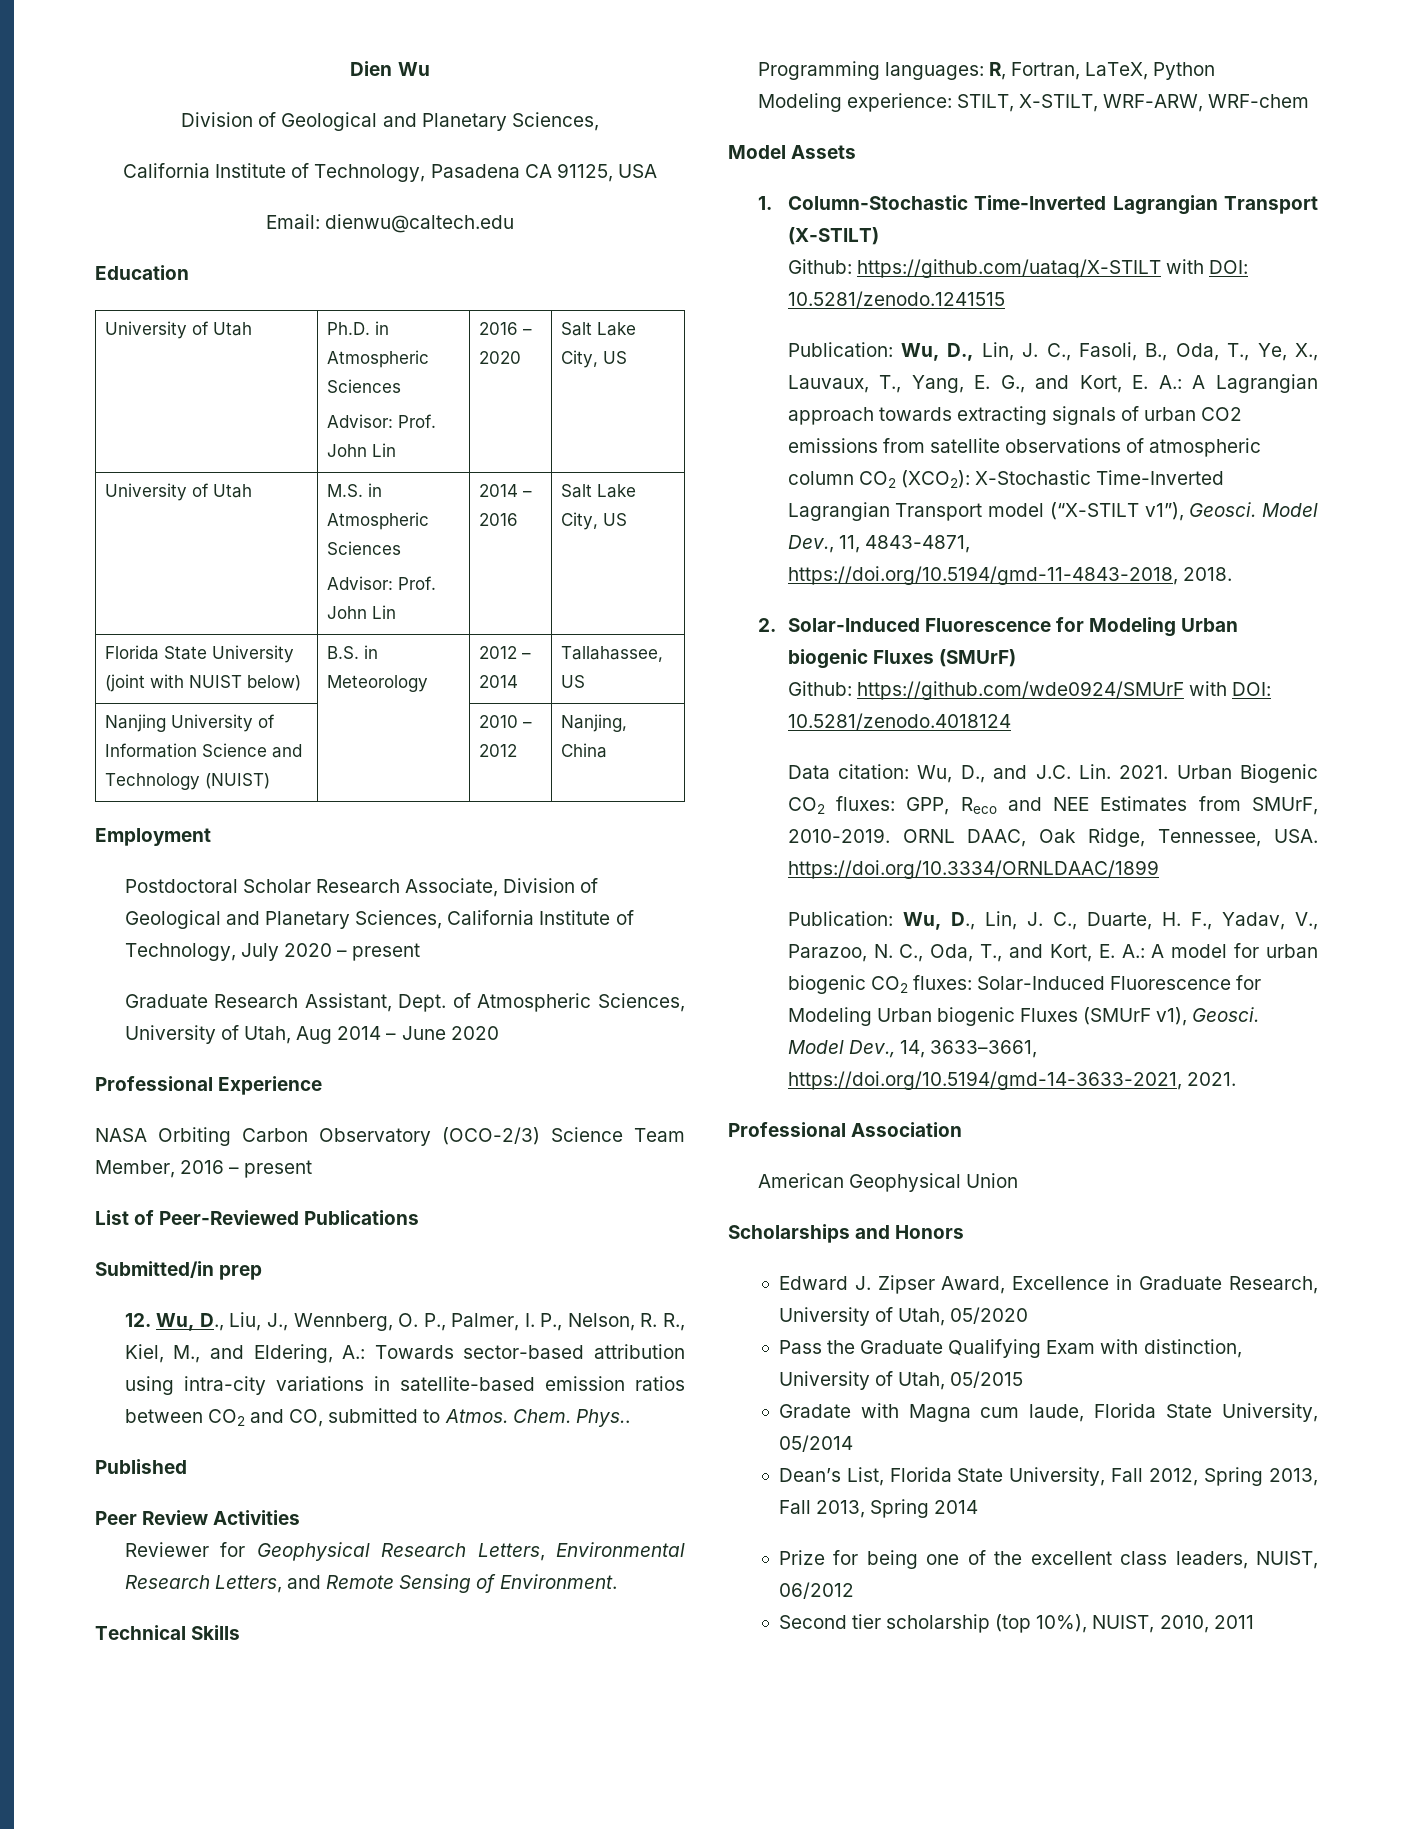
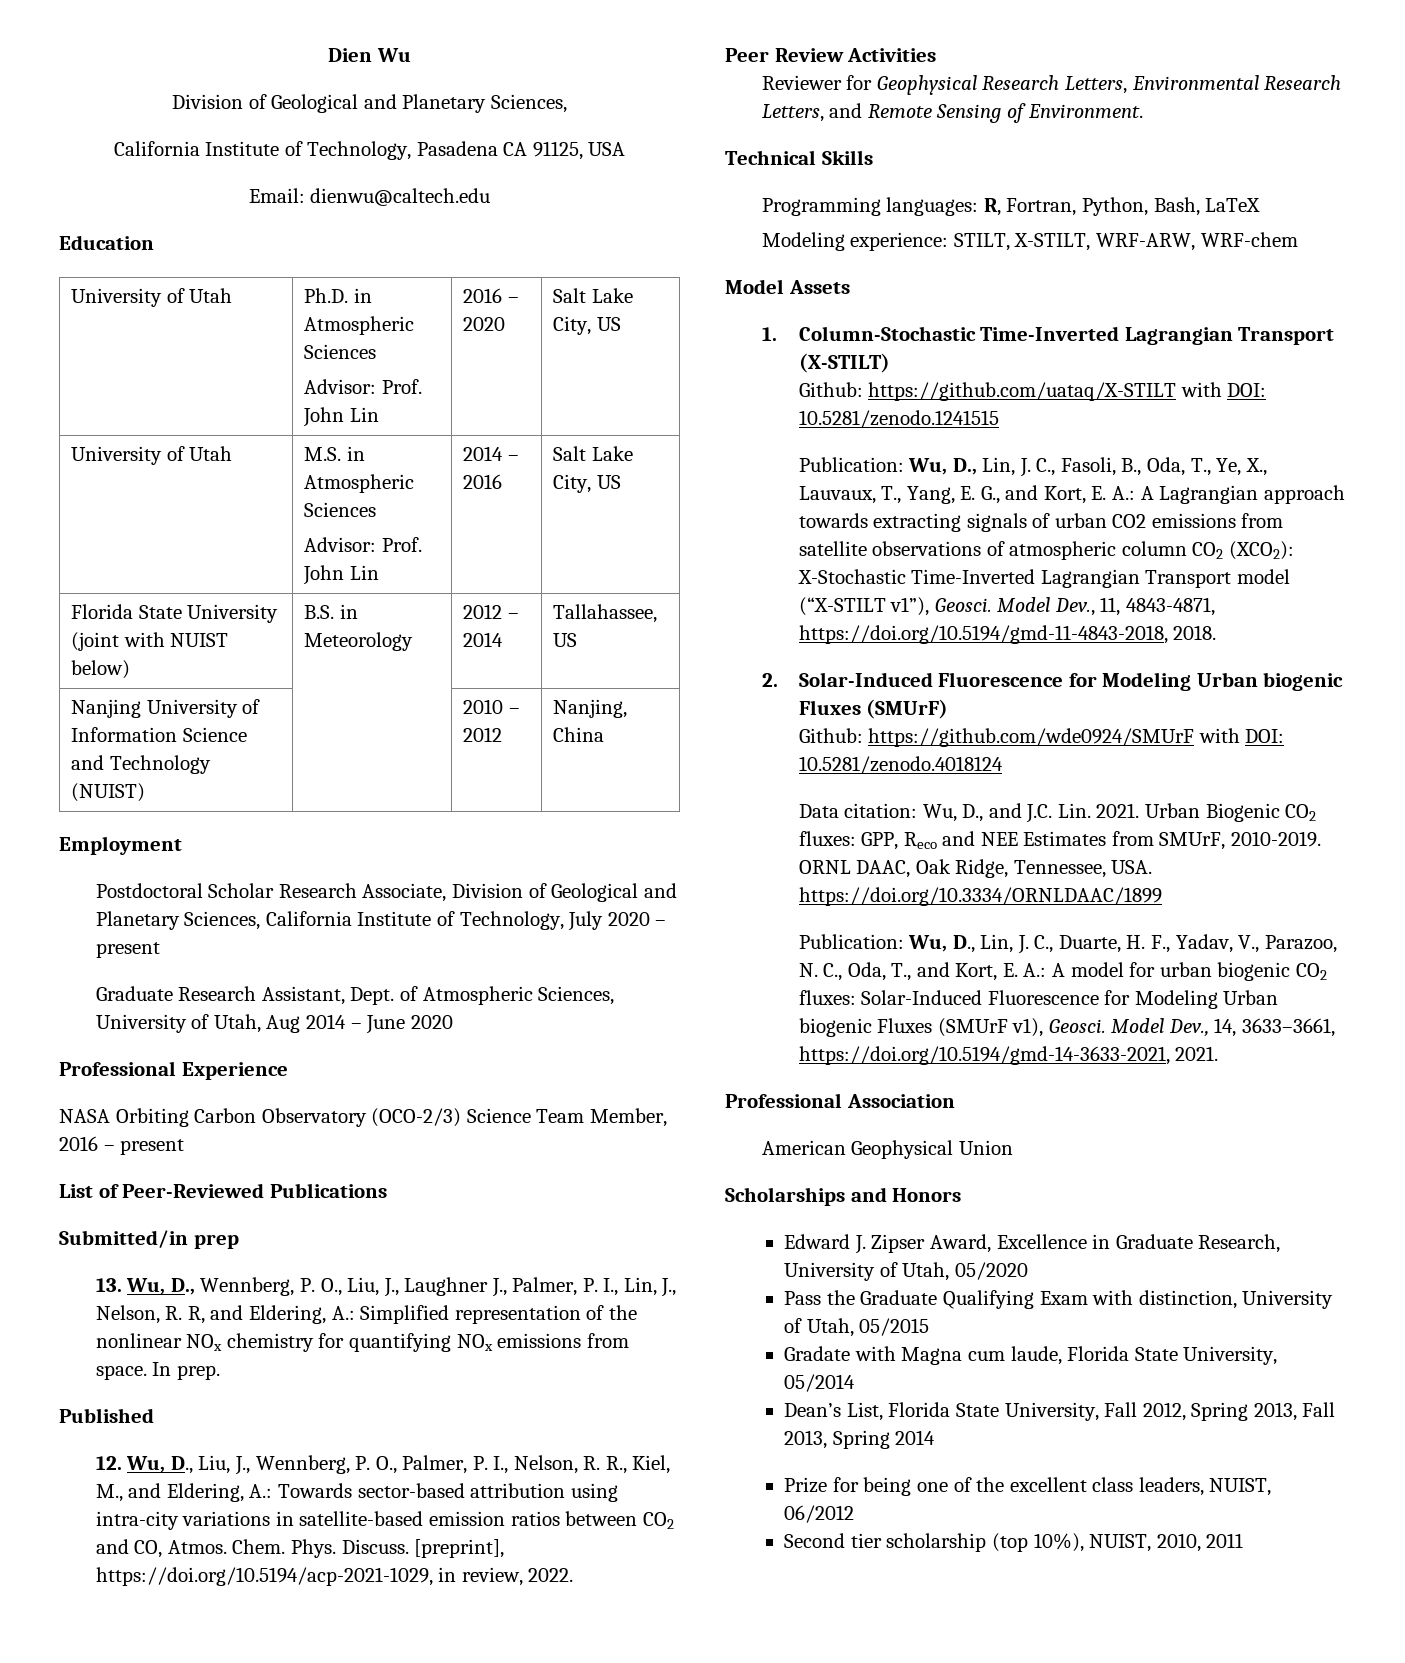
+ 13. Wu, D., Wennberg, P. O., Liu, J., Laughner J., Palmer, P. I., Lin, J., Nelson, R. R, and Eldering, A.: Simplified representation of the nonlinear NOx chemistry for quantifying NOx emissions from space. In prep.
+ Published
- 12. Wu, D., Liu, J., Wennberg, O. P., Palmer, I. P., Nelson, R. R., Kiel, M., and Eldering, A.: Towards sector-based attribution using intra-city variations in satellite-based emission ratios between CO2 and CO, submitted to Atmos. Chem. Phys..
- Published
+ 12. Wu, D., Liu, J., Wennberg, P. O., Palmer, P. I., Nelson, R. R., Kiel, M., and Eldering, A.: Towards sector-based attribution using intra-city variations in satellite-based emission ratios between CO2 and CO, Atmos. Chem. Phys. Discuss. [preprint], https://doi.org/10.5194/acp-2021-1029, in review, 2022.
- Programming languages: R, Fortran, LaTeX, Python
+ Programming languages: R, Fortran, Python, Bash, LaTeX

